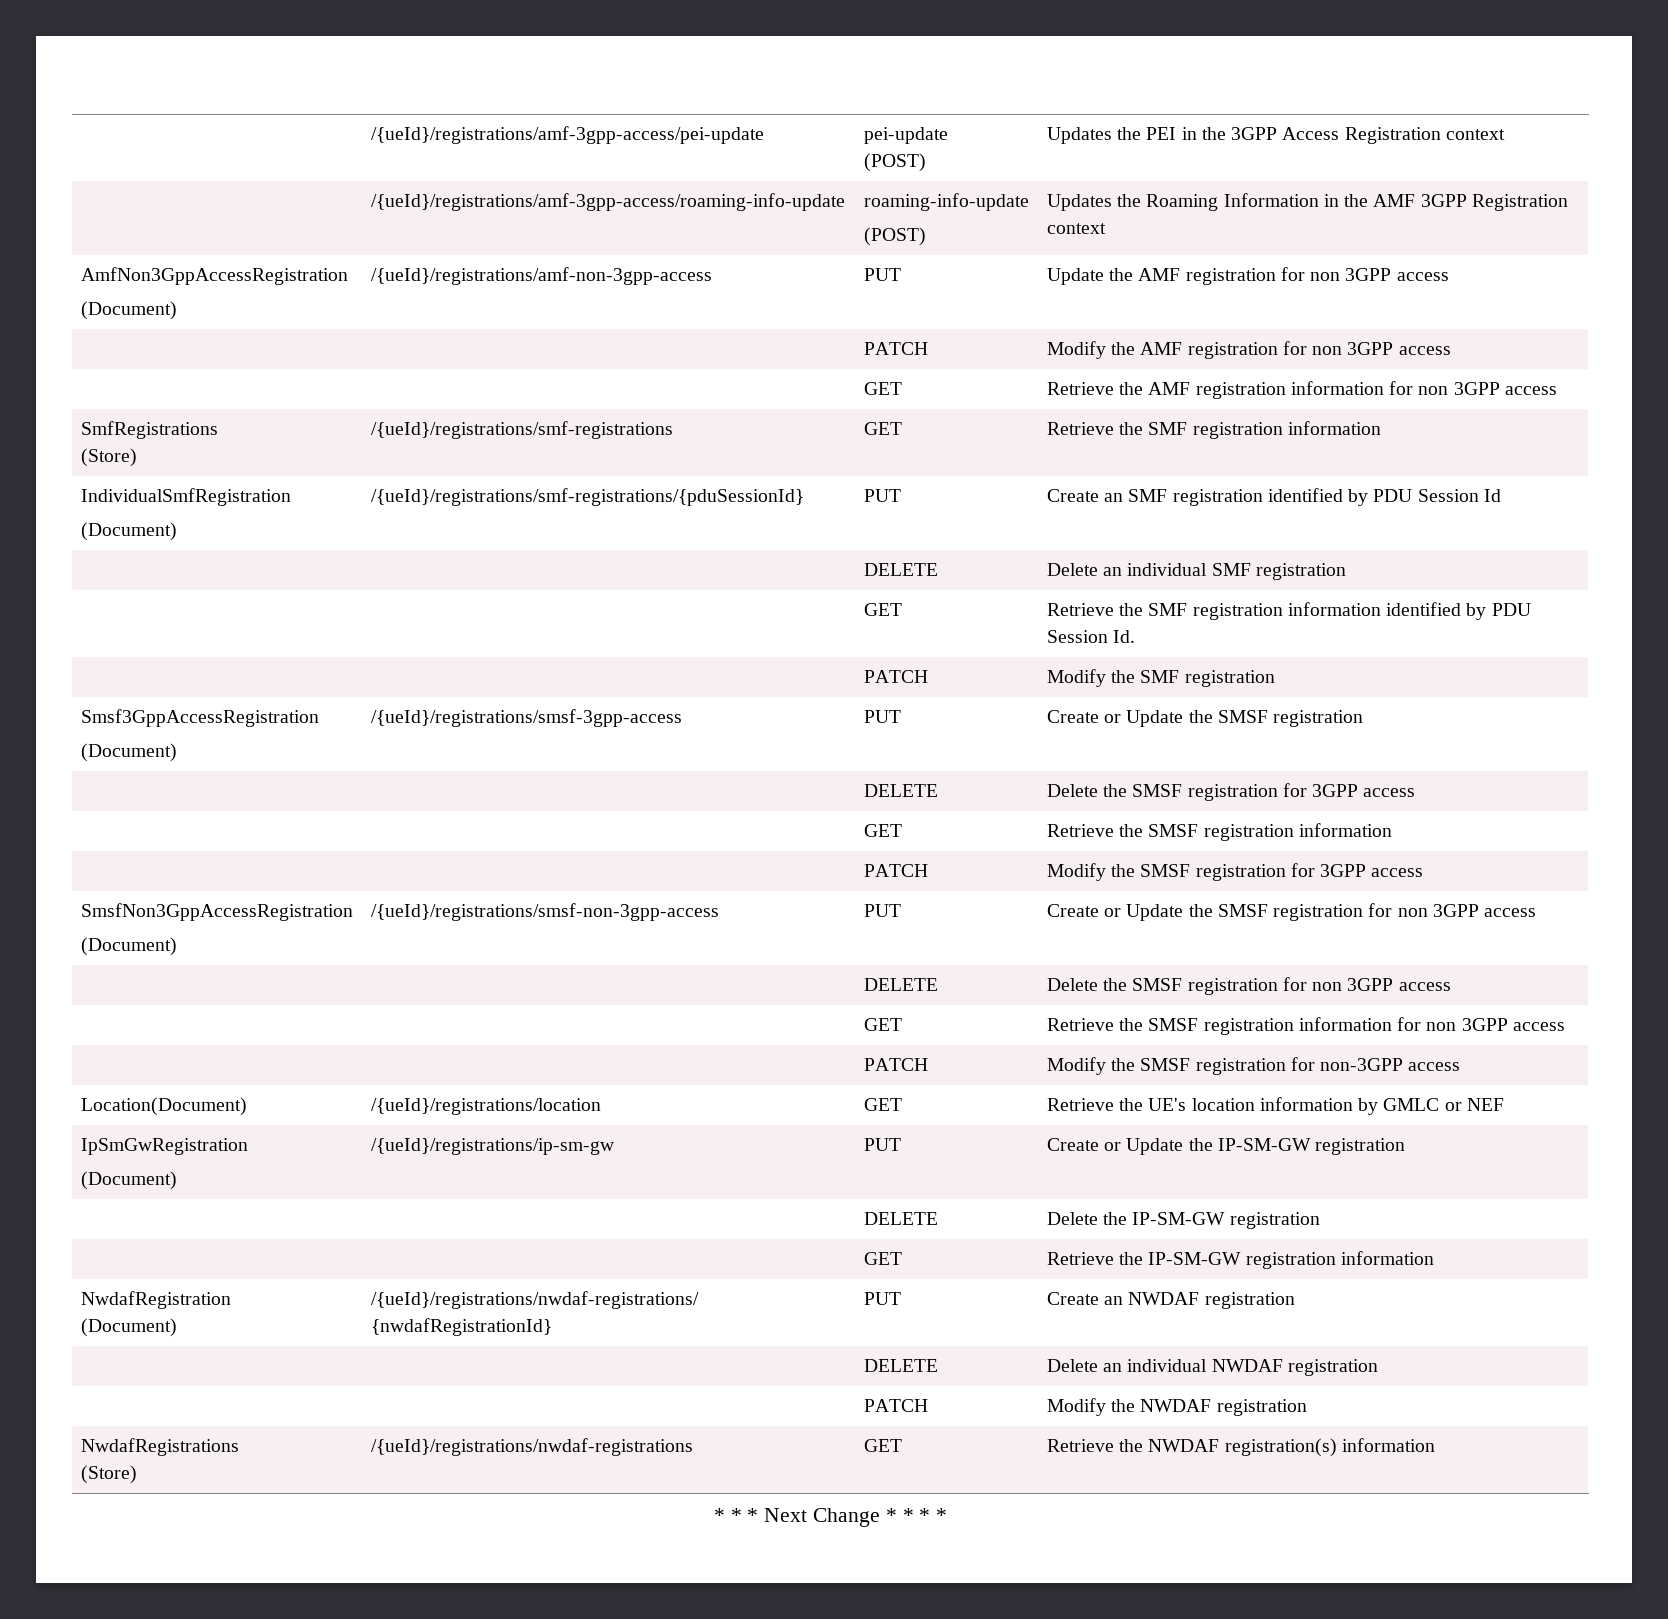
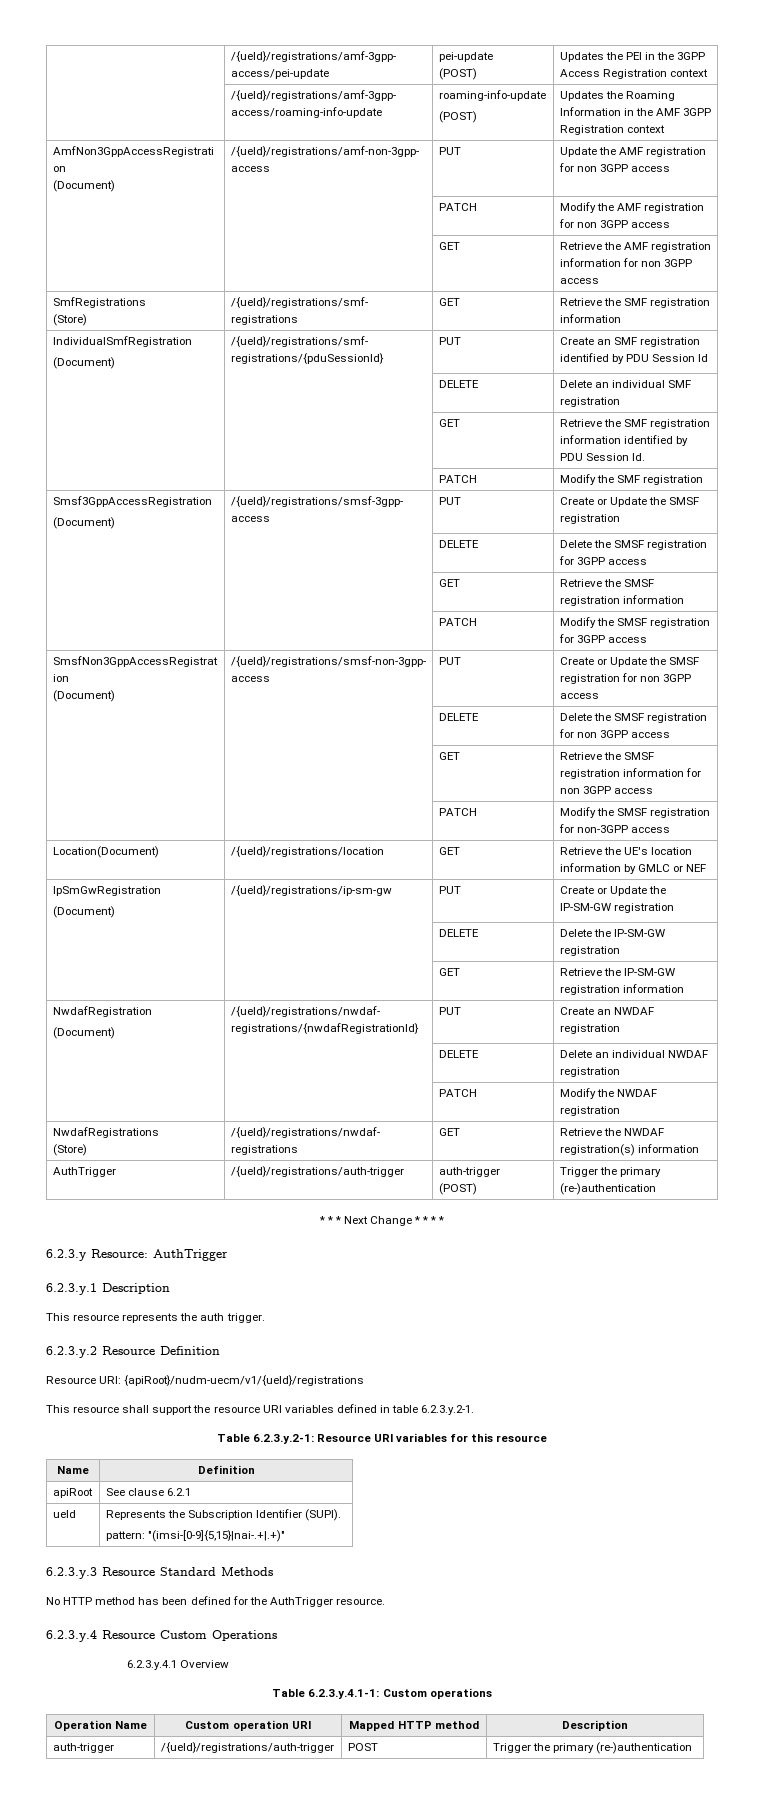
+ AuthTrigger | /{ueId}/registrations/auth-trigger | auth-trigger
+ (POST) | Trigger the primary (re-)authentication
+ 6.2.3.y Resource: AuthTrigger
+ 6.2.3.y.1 Description
+ This resource represents the auth trigger.
+ 6.2.3.y.2 Resource Definition
+ Resource URI: {apiRoot}/nudm-uecm/v1/{ueId}/registrations
+ This resource shall support the resource URI variables defined in table 6.2.3.y.2-1.
+ Table 6.2.3.y.2-1: Resource URI variables for this resource
+ Name | Definition
+ apiRoot | See clause 6.2.1
+ ueId | Represents the Subscription Identifier (SUPI).
+ pattern: "(imsi-[0-9]{5,15}|nai-.+|.+)"
+ 6.2.3.y.3 Resource Standard Methods
+ No HTTP method has been defined for the AuthTrigger resource.
+ 6.2.3.y.4 Resource Custom Operations
+ 6.2.3.y.4.1 Overview
+ Table 6.2.3.y.4.1-1: Custom operations
+ Operation Name | Custom operation URI | Mapped HTTP method | Description
+ auth-trigger | /{ueId}/registrations/auth-trigger | POST | Trigger the primary (re-)authentication

